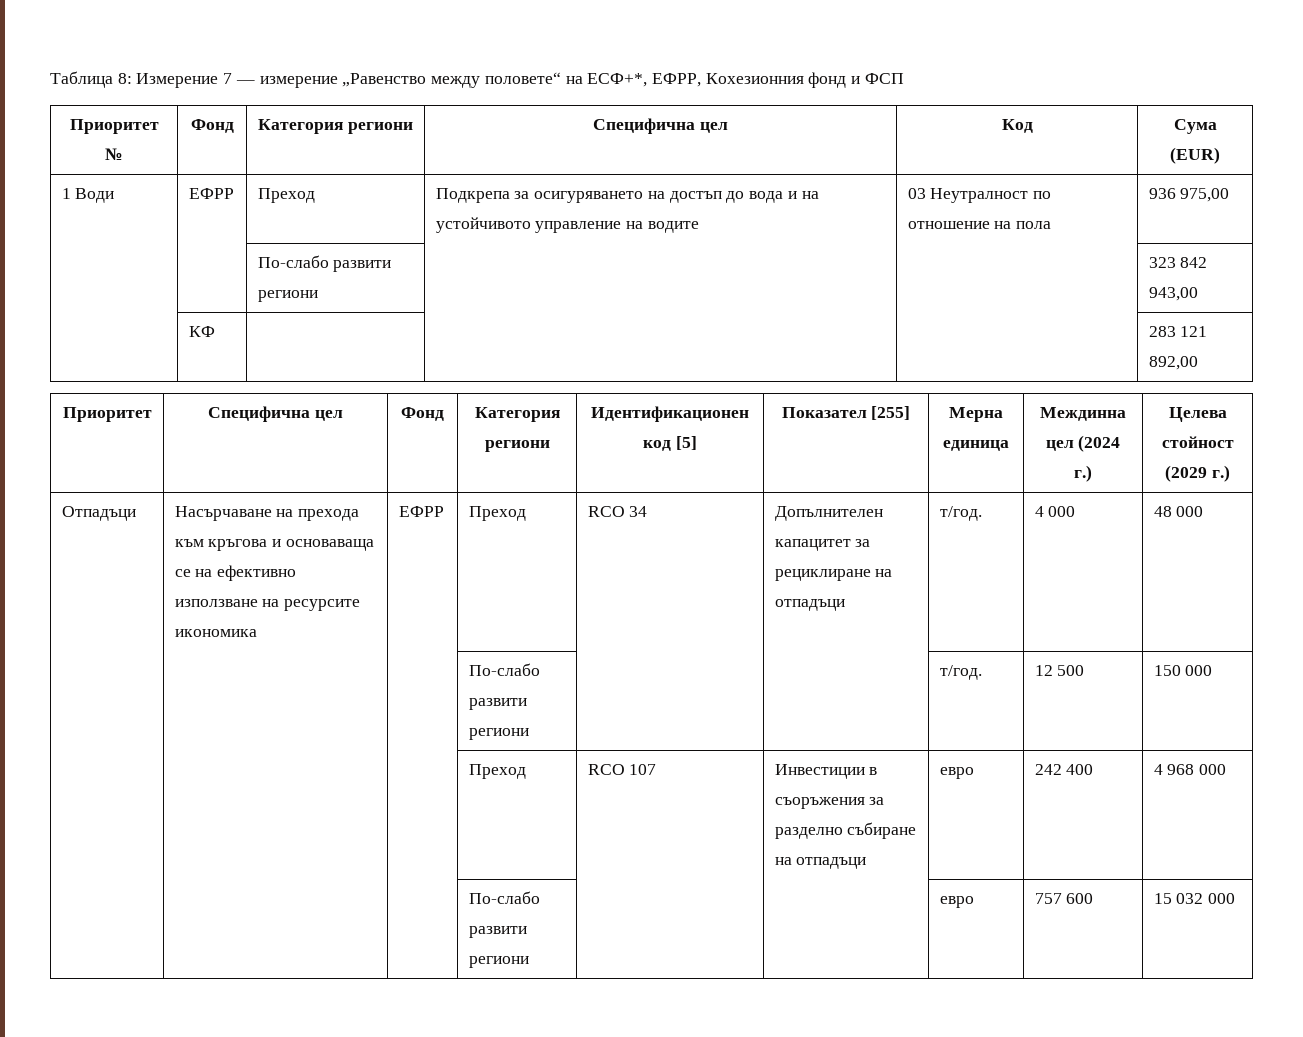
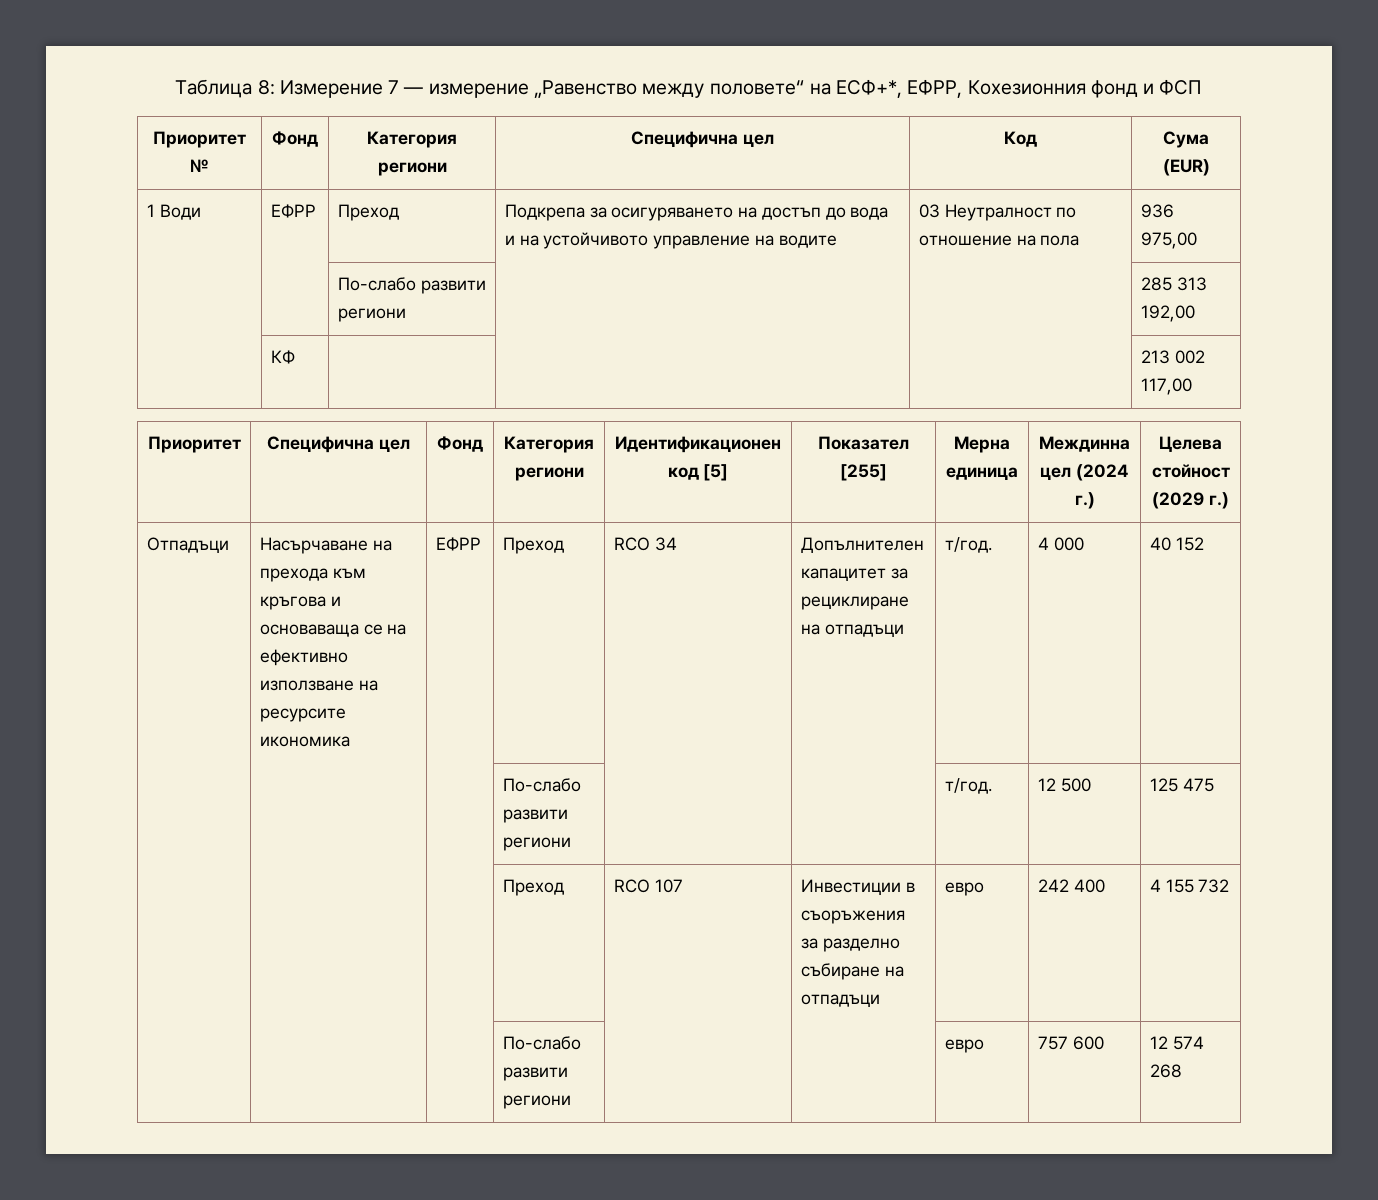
- | | По-слабо развити региони | | | 323 842 943,00
- | КФ | | | | 283 121 892,00
+ | | По-слабо развити региони | | | 285 313 192,00
+ | КФ | | | | 213 002 117,00
- Отпадъци | Насърчаване на прехода към кръгова и основаваща се на ефективно използване на ресурсите икономика | ЕФРР | Преход | RCO 34 | Допълнителен капацитет за рециклиране на отпадъци | т/год. | 4 000 | 48 000
+ Отпадъци | Насърчаване на прехода към кръгова и основаваща се на ефективно използване на ресурсите икономика | ЕФРР | Преход | RCO 34 | Допълнителен капацитет за рециклиране на отпадъци | т/год. | 4 000 | 40 152
- | | | По-слабо развити региони | | | т/год. | 12 500 | 150 000
+ | | | По-слабо развити региони | | | т/год. | 12 500 | 125 475
- | | | Преход | RCO 107 | Инвестиции в съоръжения за разделно събиране на отпадъци | евро | 242 400 | 4 968 000
+ | | | Преход | RCO 107 | Инвестиции в съоръжения за разделно събиране на отпадъци | евро | 242 400 | 4 155 732
- | | | По-слабо развити региони | | | евро | 757 600 | 15 032 000
+ | | | По-слабо развити региони | | | евро | 757 600 | 12 574 268

